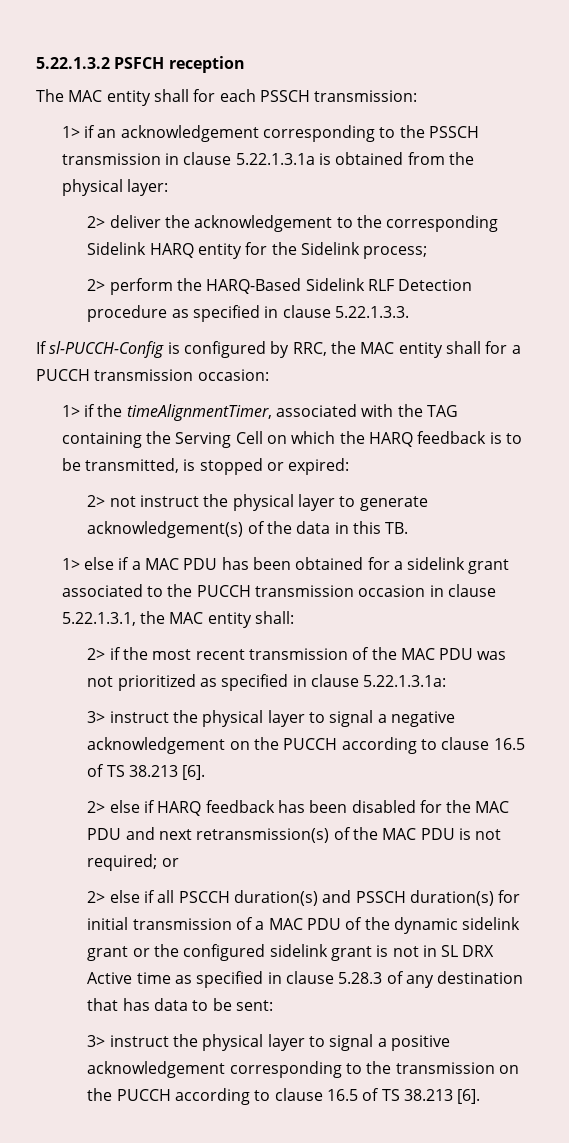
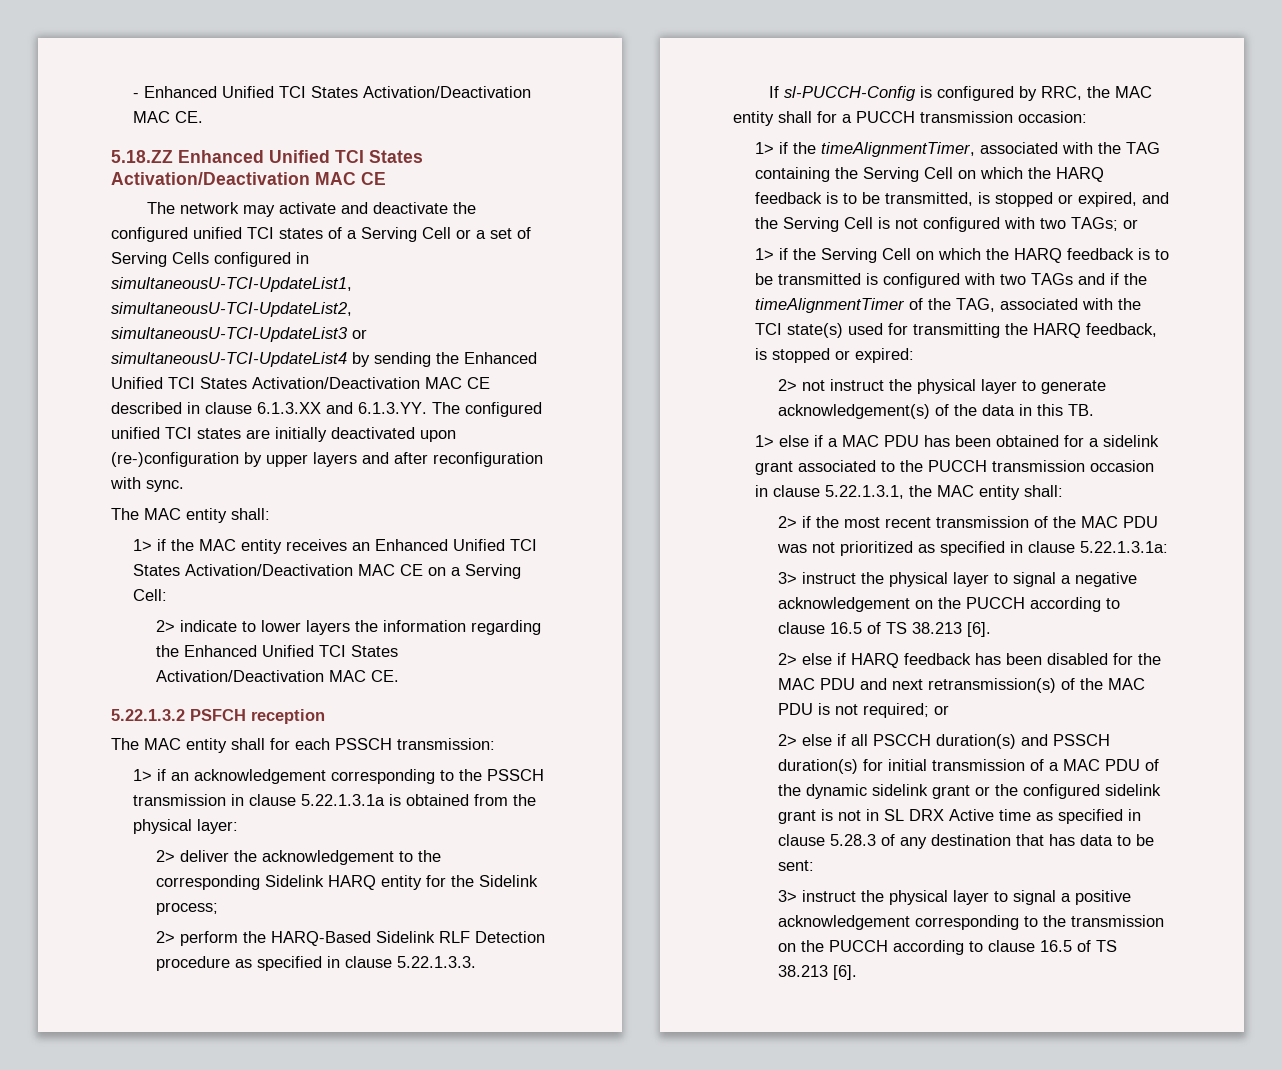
+ - Enhanced Unified TCI States Activation/Deactivation MAC CE.
+ 5.18.ZZ Enhanced Unified TCI States Activation/Deactivation MAC CE
+ The network may activate and deactivate the configured unified TCI states of a Serving Cell or a set of Serving Cells configured in simultaneousU-TCI-UpdateList1, simultaneousU-TCI-UpdateList2, simultaneousU-TCI-UpdateList3 or simultaneousU-TCI-UpdateList4 by sending the Enhanced Unified TCI States Activation/Deactivation MAC CE described in clause 6.1.3.XX and 6.1.3.YY. The configured unified TCI states are initially deactivated upon (re-)configuration by upper layers and after reconfiguration with sync.
+ The MAC entity shall:
+ 1> if the MAC entity receives an Enhanced Unified TCI States Activation/Deactivation MAC CE on a Serving Cell:
+ 2> indicate to lower layers the information regarding the Enhanced Unified TCI States Activation/Deactivation MAC CE.
- 1> if the timeAlignmentTimer, associated with the TAG containing the Serving Cell on which the HARQ feedback is to be transmitted, is stopped or expired:
+ 1> if the timeAlignmentTimer, associated with the TAG containing the Serving Cell on which the HARQ feedback is to be transmitted, is stopped or expired, and the Serving Cell is not configured with two TAGs; or
+ 1> if the Serving Cell on which the HARQ feedback is to be transmitted is configured with two TAGs and if the timeAlignmentTimer of the TAG, associated with the TCI state(s) used for transmitting the HARQ feedback, is stopped or expired:

